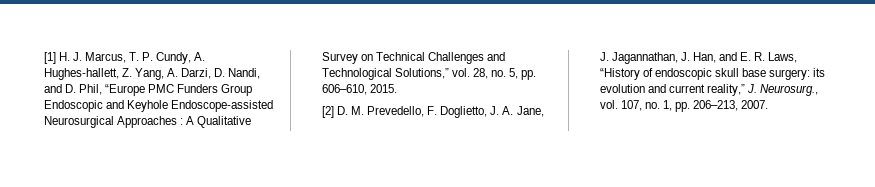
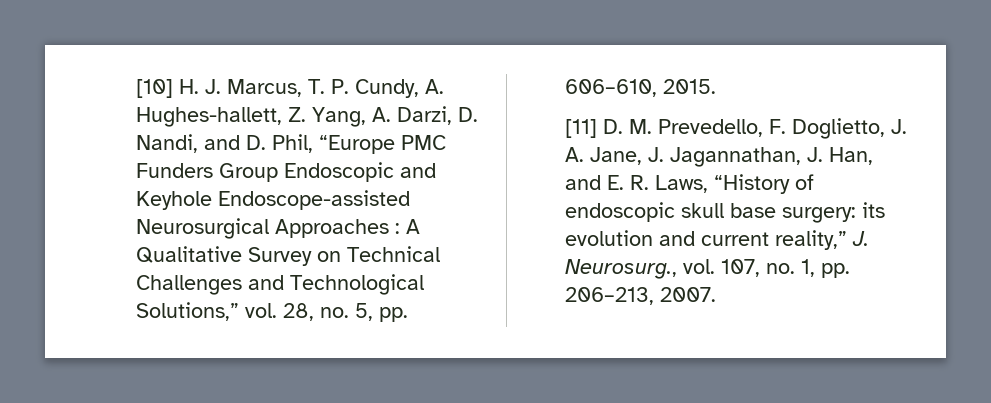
- [1] H. J. Marcus, T. P. Cundy, A. Hughes-hallett, Z. Yang, A. Darzi, D. Nandi, and D. Phil, “Europe PMC Funders Group Endoscopic and Keyhole Endoscope-assisted Neurosurgical Approaches : A Qualitative Survey on Technical Challenges and Technological Solutions,” vol. 28, no. 5, pp. 606–610, 2015.
+ [10] H. J. Marcus, T. P. Cundy, A. Hughes-hallett, Z. Yang, A. Darzi, D. Nandi, and D. Phil, “Europe PMC Funders Group Endoscopic and Keyhole Endoscope-assisted Neurosurgical Approaches : A Qualitative Survey on Technical Challenges and Technological Solutions,” vol. 28, no. 5, pp. 606–610, 2015.
- [2] D. M. Prevedello, F. Doglietto, J. A. Jane, J. Jagannathan, J. Han, and E. R. Laws, “History of endoscopic skull base surgery: its evolution and current reality,” J. Neurosurg., vol. 107, no. 1, pp. 206–213, 2007.
+ [11] D. M. Prevedello, F. Doglietto, J. A. Jane, J. Jagannathan, J. Han, and E. R. Laws, “History of endoscopic skull base surgery: its evolution and current reality,” J. Neurosurg., vol. 107, no. 1, pp. 206–213, 2007.

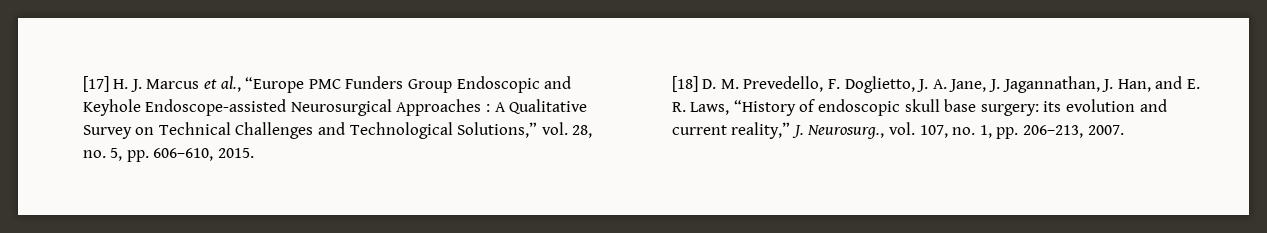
- [10] H. J. Marcus, T. P. Cundy, A. Hughes-hallett, Z. Yang, A. Darzi, D. Nandi, and D. Phil, “Europe PMC Funders Group Endoscopic and Keyhole Endoscope-assisted Neurosurgical Approaches : A Qualitative Survey on Technical Challenges and Technological Solutions,” vol. 28, no. 5, pp. 606–610, 2015.
+ [17] H. J. Marcus et al., “Europe PMC Funders Group Endoscopic and Keyhole Endoscope-assisted Neurosurgical Approaches : A Qualitative Survey on Technical Challenges and Technological Solutions,” vol. 28, no. 5, pp. 606–610, 2015.
- [11] D. M. Prevedello, F. Doglietto, J. A. Jane, J. Jagannathan, J. Han, and E. R. Laws, “History of endoscopic skull base surgery: its evolution and current reality,” J. Neurosurg., vol. 107, no. 1, pp. 206–213, 2007.
+ [18] D. M. Prevedello, F. Doglietto, J. A. Jane, J. Jagannathan, J. Han, and E. R. Laws, “History of endoscopic skull base surgery: its evolution and current reality,” J. Neurosurg., vol. 107, no. 1, pp. 206–213, 2007.

